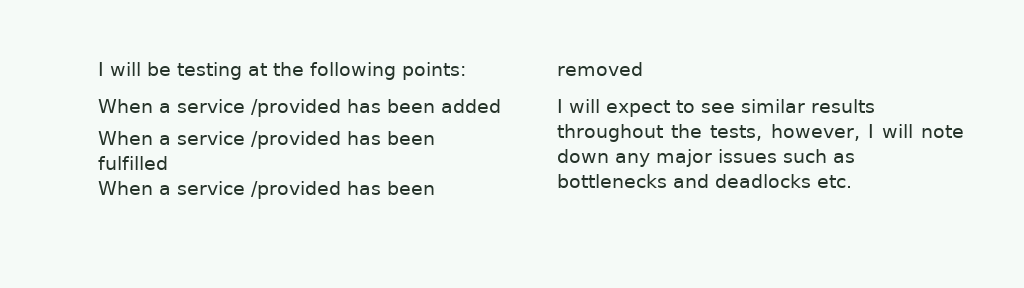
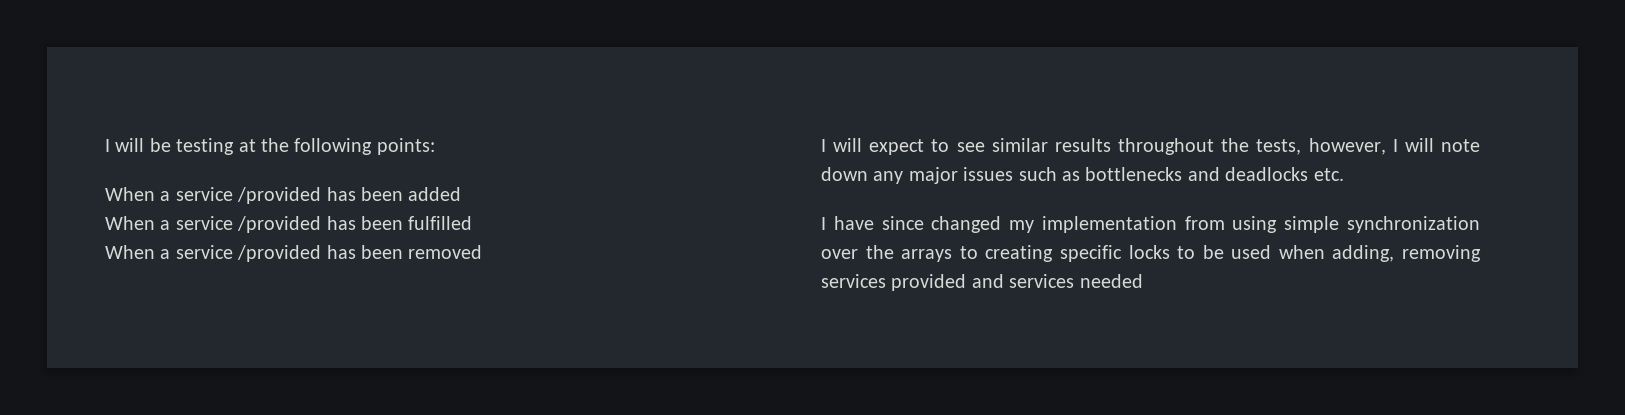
+ I have since changed my implementation from using simple synchronization over the arrays to creating specific locks to be used when adding, removing services provided and services needed

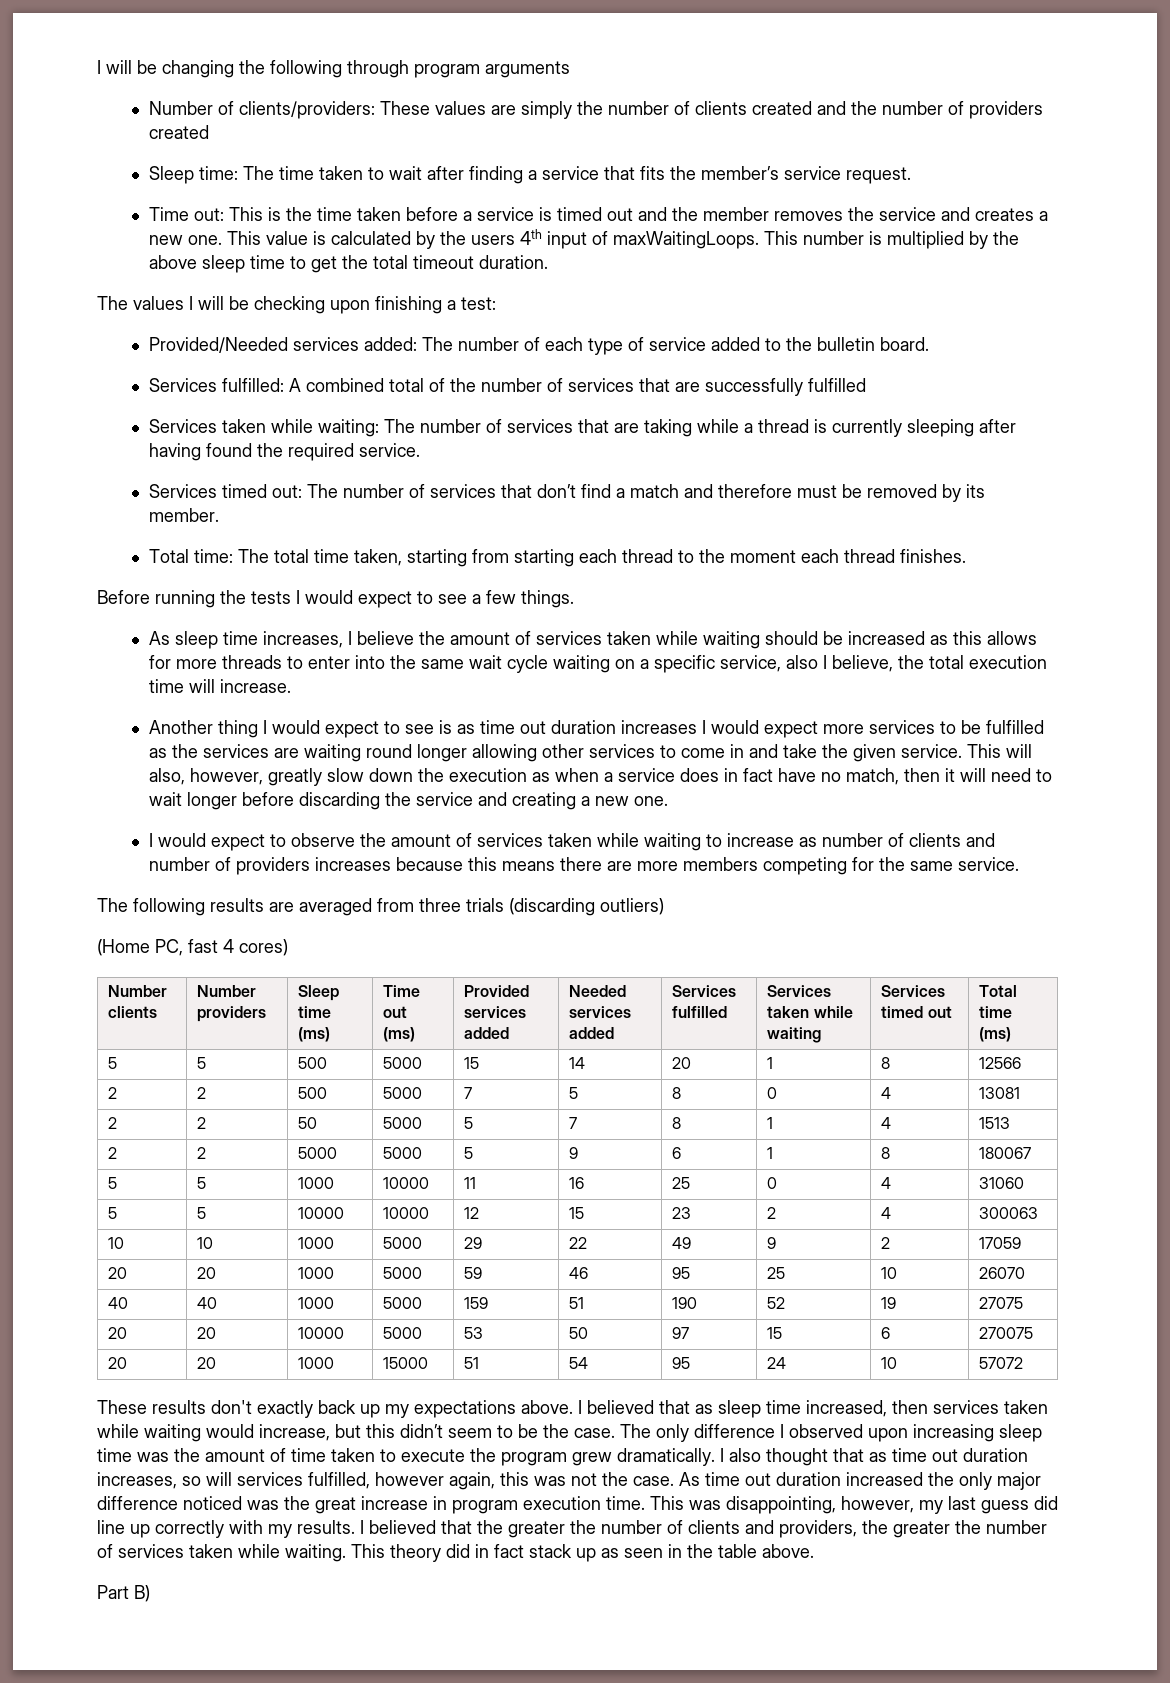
- I will be testing at the following points:
- When a service /provided has been added
- When a service /provided has been fulfilled
- When a service /provided has been removed
- I will expect to see similar results throughout the tests, however, I will note down any major issues such as bottlenecks and deadlocks etc.
- I have since changed my implementation from using simple synchronization over the arrays to creating specific locks to be used when adding, removing services provided and services needed
+ I will be changing the following through program arguments
+ Number of clients/providers: These values are simply the number of clients created and the number of providers created
+ Sleep time: The time taken to wait after finding a service that fits the member’s service request.
+ Time out: This is the time taken before a service is timed out and the member removes the service and creates a new one. This value is calculated by the users 4th input of maxWaitingLoops. This number is multiplied by the above sleep time to get the total timeout duration.
+ The values I will be checking upon finishing a test:
+ Provided/Needed services added: The number of each type of service added to the bulletin board.
+ Services fulfilled: A combined total of the number of services that are successfully fulfilled
+ Services taken while waiting: The number of services that are taking while a thread is currently sleeping after having found the required service.
+ Services timed out: The number of services that don’t find a match and therefore must be removed by its member.
+ Total time: The total time taken, starting from starting each thread to the moment each thread finishes.
+ Before running the tests I would expect to see a few things.
+ As sleep time increases, I believe the amount of services taken while waiting should be increased as this allows for more threads to enter into the same wait cycle waiting on a specific service, also I believe, the total execution time will increase.
+ Another thing I would expect to see is as time out duration increases I would expect more services to be fulfilled as the services are waiting round longer allowing other services to come in and take the given service. This will also, however, greatly slow down the execution as when a service does in fact have no match, then it will need to wait longer before discarding the service and creating a new one.
+ I would expect to observe the amount of services taken while waiting to increase as number of clients and number of providers increases because this means there are more members competing for the same service.
+ The following results are averaged from three trials (discarding outliers)
+ (Home PC, fast 4 cores)
+ Number clients | Number providers | Sleep time (ms) | Time out (ms) | Provided services added | Needed services added | Services fulfilled | Services taken while waiting | Services timed out | Total time (ms)
+ 5 | 5 | 500 | 5000 | 15 | 14 | 20 | 1 | 8 | 12566
+ 2 | 2 | 500 | 5000 | 7 | 5 | 8 | 0 | 4 | 13081
+ 2 | 2 | 50 | 5000 | 5 | 7 | 8 | 1 | 4 | 1513
+ 2 | 2 | 5000 | 5000 | 5 | 9 | 6 | 1 | 8 | 180067
+ 5 | 5 | 1000 | 10000 | 11 | 16 | 25 | 0 | 4 | 31060
+ 5 | 5 | 10000 | 10000 | 12 | 15 | 23 | 2 | 4 | 300063
+ 10 | 10 | 1000 | 5000 | 29 | 22 | 49 | 9 | 2 | 17059
+ 20 | 20 | 1000 | 5000 | 59 | 46 | 95 | 25 | 10 | 26070
+ 40 | 40 | 1000 | 5000 | 159 | 51 | 190 | 52 | 19 | 27075
+ 20 | 20 | 10000 | 5000 | 53 | 50 | 97 | 15 | 6 | 270075
+ 20 | 20 | 1000 | 15000 | 51 | 54 | 95 | 24 | 10 | 57072
+ These results don't exactly back up my expectations above. I believed that as sleep time increased, then services taken while waiting would increase, but this didn’t seem to be the case. The only difference I observed upon increasing sleep time was the amount of time taken to execute the program grew dramatically. I also thought that as time out duration increases, so will services fulfilled, however again, this was not the case. As time out duration increased the only major difference noticed was the great increase in program execution time. This was disappointing, however, my last guess did line up correctly with my results. I believed that the greater the number of clients and providers, the greater the number of services taken while waiting. This theory did in fact stack up as seen in the table above.
+ Part B)

